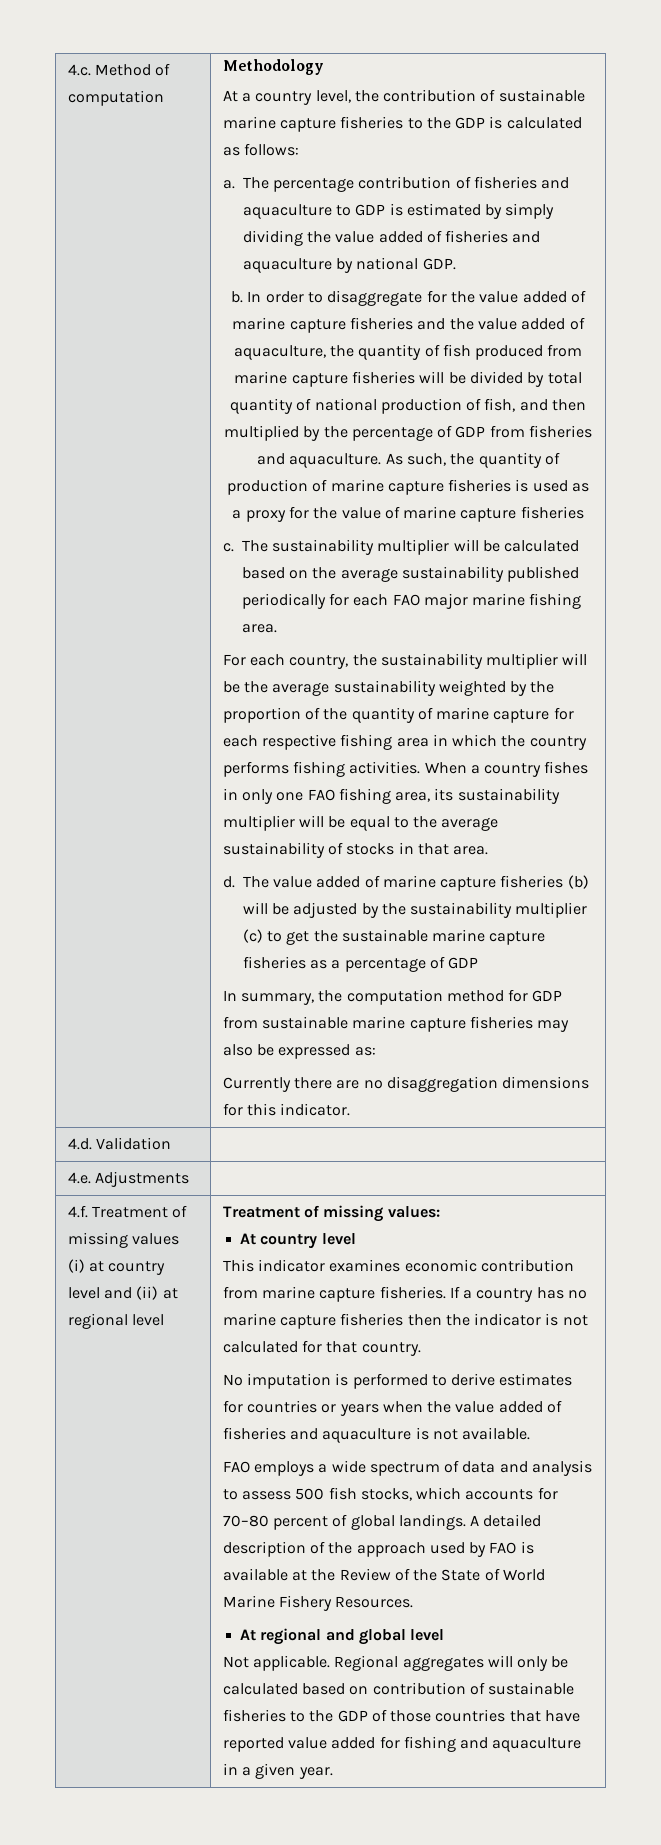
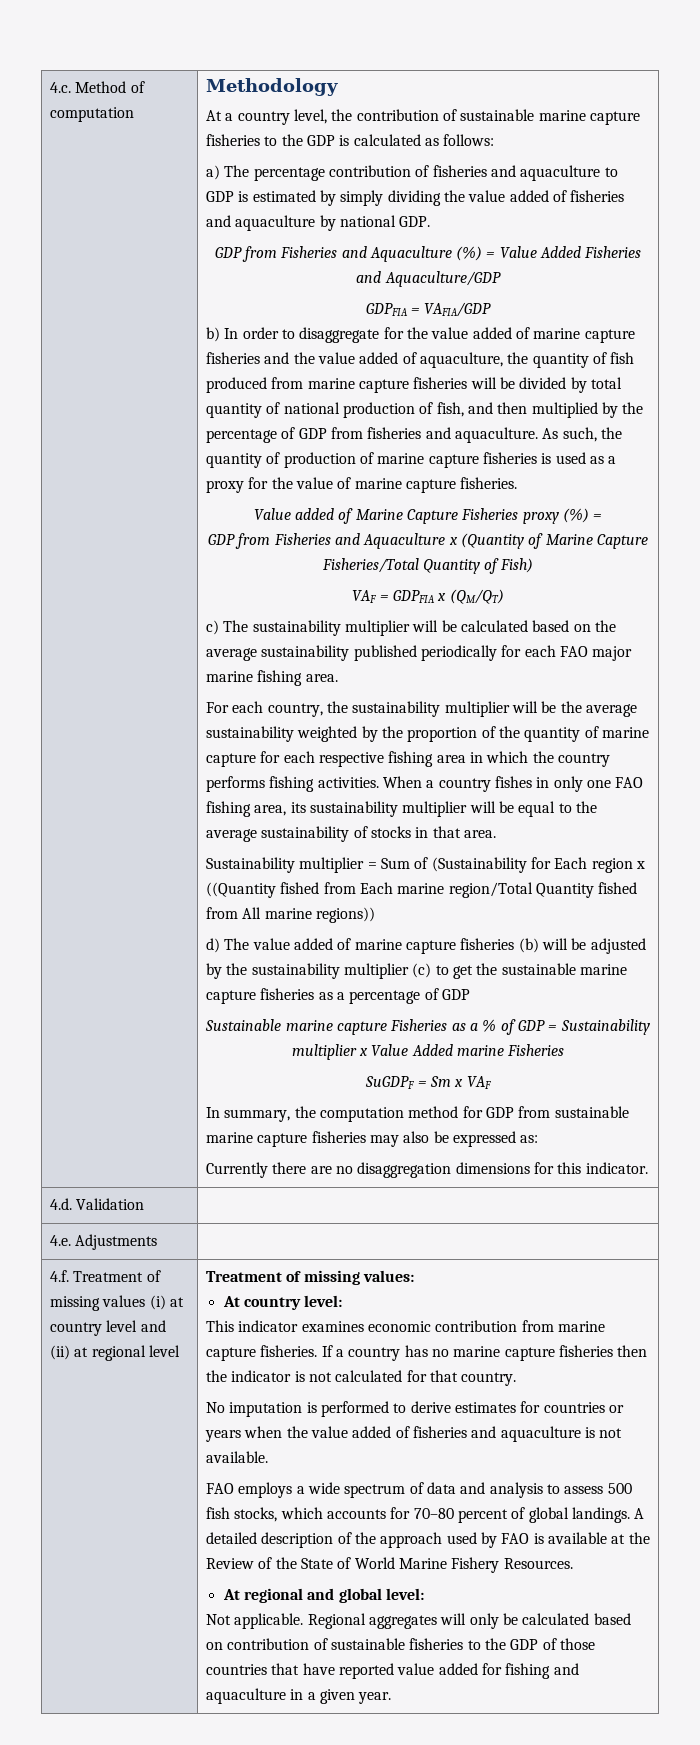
- a. The percentage contribution of fisheries and aquaculture to GDP is estimated by simply dividing the value added of fisheries and aquaculture by national GDP.
+ a) The percentage contribution of fisheries and aquaculture to GDP is estimated by simply dividing the value added of fisheries and aquaculture by national GDP.
- b. In order to disaggregate for the value added of marine capture fisheries and the value added of aquaculture, the quantity of fish produced from marine capture fisheries will be divided by total quantity of national production of fish, and then multiplied by the percentage of GDP from fisheries and aquaculture.
+ GDP from Fisheries and Aquaculture (%) = Value Added Fisheries and Aquaculture/GDP
+ GDPFIA = VAFIA/GDP
+ b) In order to disaggregate for the value added of marine capture fisheries and the value added of aquaculture, the quantity of fish produced from marine capture fisheries will be divided by total quantity of national production of fish, and then multiplied by the percentage of GDP from fisheries and aquaculture.
- As such, the quantity of production of marine capture fisheries is used as a proxy for the value of marine capture fisheries
- c. The sustainability multiplier will be calculated based on the average sustainability published periodically for each FAO major marine fishing area.
+ As such, the quantity of production of marine capture fisheries is used as a proxy for the value of marine capture fisheries.
+ Value added of Marine Capture Fisheries proxy (%) =
+ GDP from Fisheries and Aquaculture x (Quantity of Marine Capture Fisheries/Total Quantity of Fish)
+ VAF = GDPFIA x (QM/QT)
+ c) The sustainability multiplier will be calculated based on the average sustainability published periodically for each FAO major marine fishing area.
- d. The value added of marine capture fisheries (b) will be adjusted by the sustainability multiplier (c) to get the sustainable marine capture fisheries as a percentage of GDP
+ Sustainability multiplier = Sum of (Sustainability for Each region x ((Quantity fished from Each marine region/Total Quantity fished from All marine regions))
+ d) The value added of marine capture fisheries (b) will be adjusted by the sustainability multiplier (c) to get the sustainable marine capture fisheries as a percentage of GDP
+ Sustainable marine capture Fisheries as a % of GDP = Sustainability multiplier x Value Added marine Fisheries
+ SuGDPF = Sm x VAF
- At country level
+ At country level:
- At regional and global level
+ At regional and global level:

